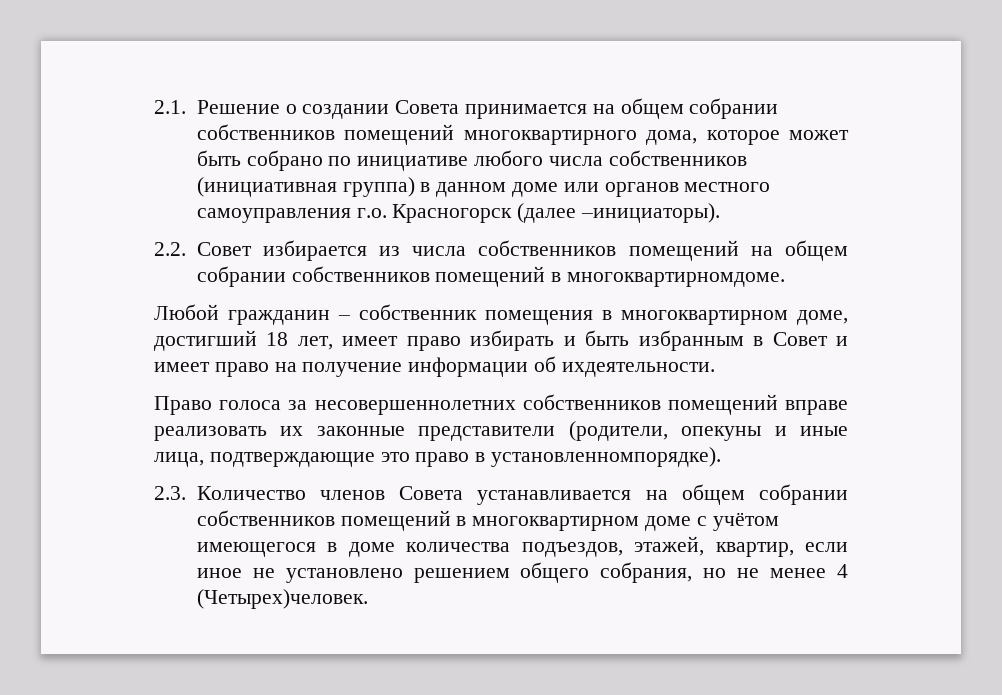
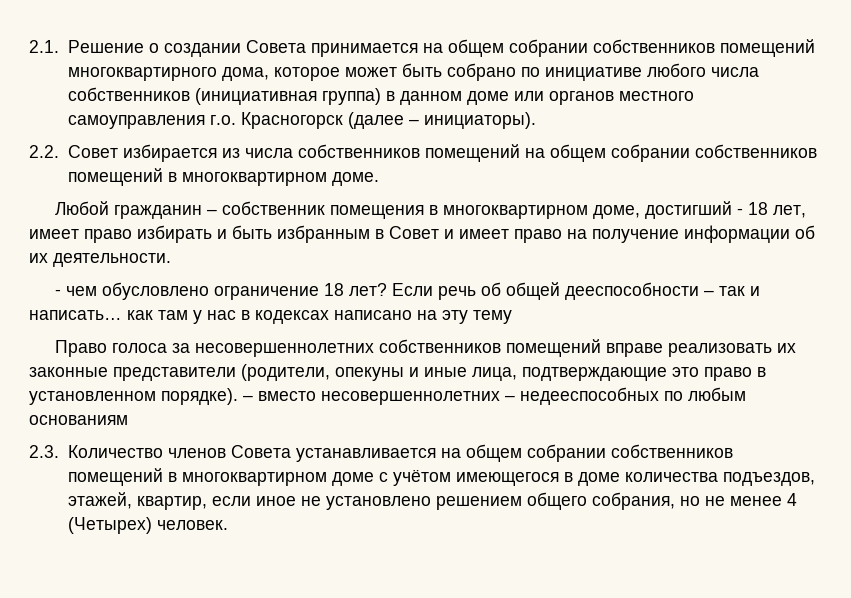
- 2.1. Решение о создании Совета принимается на общем собрании собственников помещений многоквартирного дома, которое может быть собрано по инициативе любого числа собственников (инициативная группа) в данном доме или органов местного самоуправления г.о. Красногорск (далее –инициаторы).
+ 2.1. Решение о создании Совета принимается на общем собрании собственников помещений многоквартирного дома, которое может быть собрано по инициативе любого числа собственников (инициативная группа) в данном доме или органов местного самоуправления г.о. Красногорск (далее – инициаторы).
- 2.2. Совет избирается из числа собственников помещений на общем собрании собственников помещений в многоквартирномдоме.
+ 2.2. Совет избирается из числа собственников помещений на общем собрании собственников помещений в многоквартирном доме.
- Любой гражданин – собственник помещения в многоквартирном доме, достигший 18 лет, имеет право избирать и быть избранным в Совет и имеет право на получение информации об ихдеятельности.
+ Любой гражданин – собственник помещения в многоквартирном доме, достигший - 18 лет, имеет право избирать и быть избранным в Совет и имеет право на получение информации об их деятельности.
+ - чем обусловлено ограничение 18 лет? Если речь об общей дееспособности – так и написать… как там у нас в кодексах написано на эту тему
- Право голоса за несовершеннолетних собственников помещений вправе реализовать их законные представители (родители, опекуны и иные лица, подтверждающие это право в установленномпорядке).
+ Право голоса за несовершеннолетних собственников помещений вправе реализовать их законные представители (родители, опекуны и иные лица, подтверждающие это право в установленном порядке). – вместо несовершеннолетних – недееспособных по любым основаниям
- 2.3. Количество членов Совета устанавливается на общем собрании собственников помещений в многоквартирном доме с учётом имеющегося в доме количества подъездов, этажей, квартир, если иное не установлено решением общего собрания, но не менее 4 (Четырех)человек.
+ 2.3. Количество членов Совета устанавливается на общем собрании собственников помещений в многоквартирном доме с учётом имеющегося в доме количества подъездов, этажей, квартир, если иное не установлено решением общего собрания, но не менее 4 (Четырех) человек.

